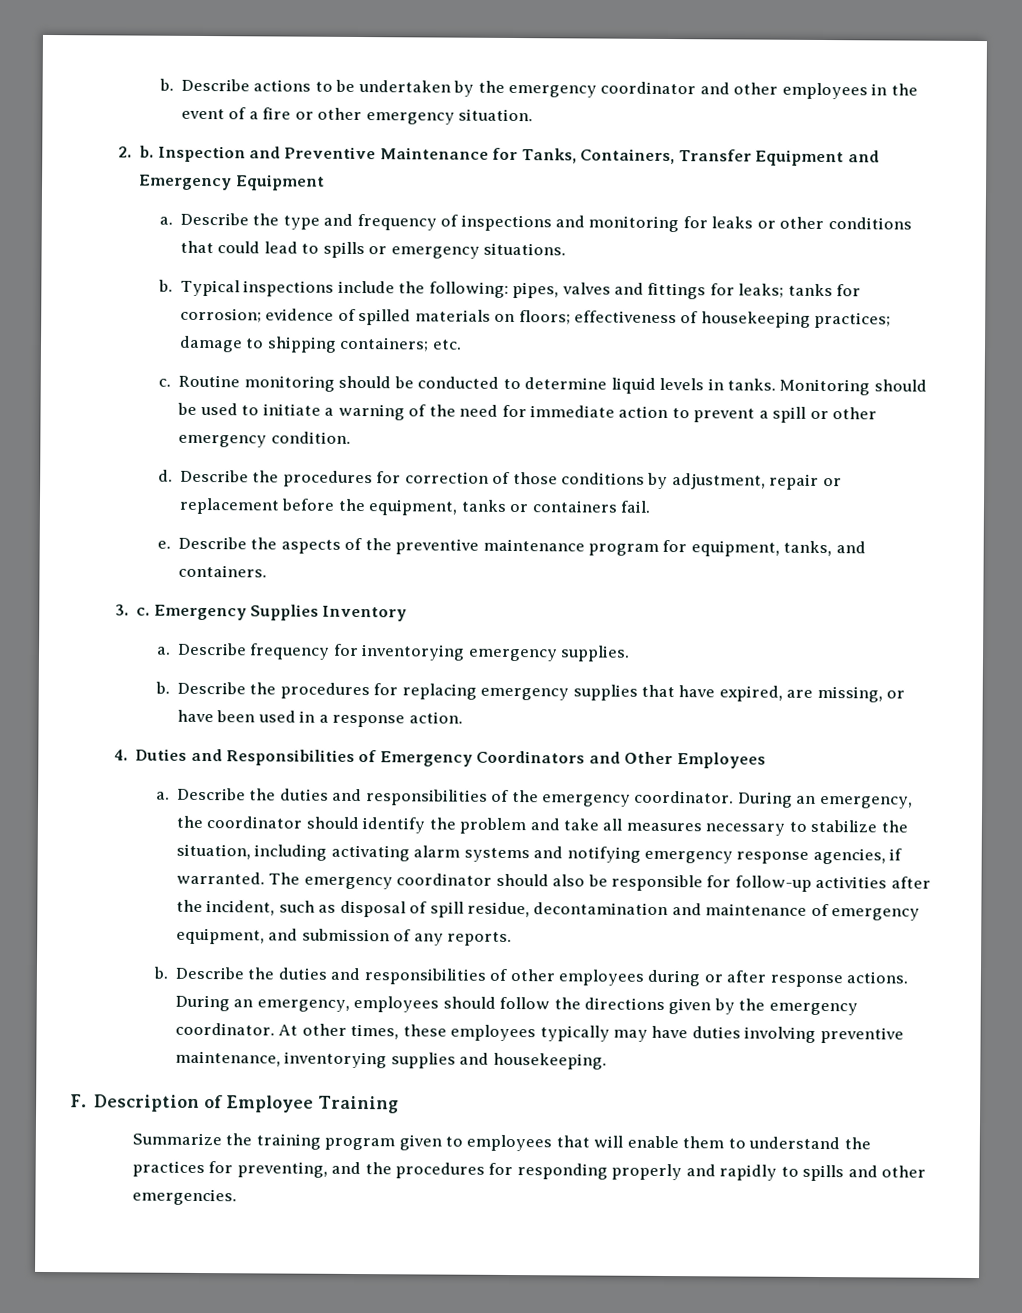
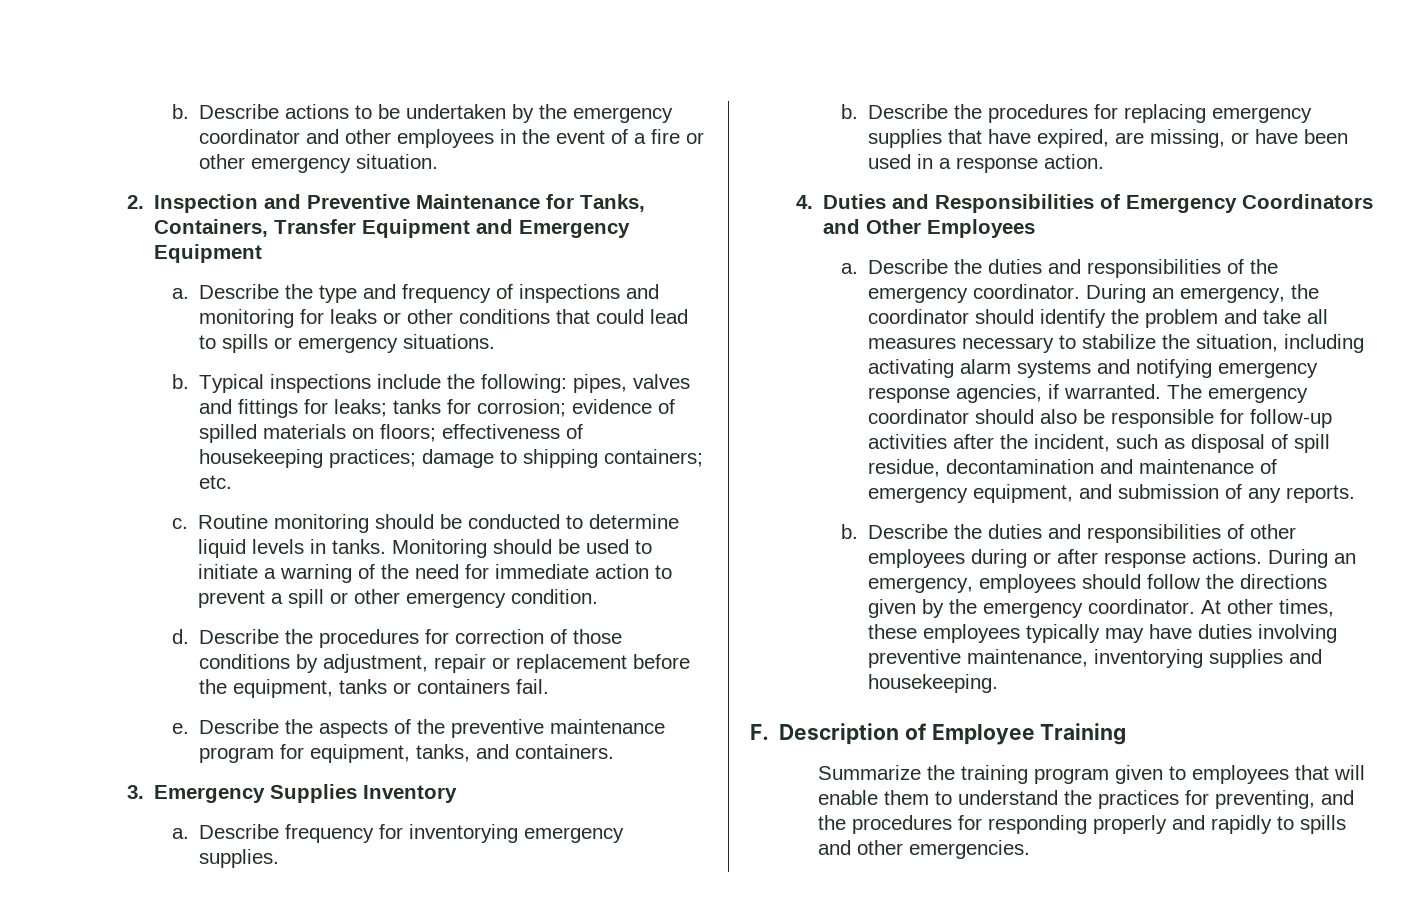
- 2. b. Inspection and Preventive Maintenance for Tanks, Containers, Transfer Equipment and Emergency Equipment
+ 2. Inspection and Preventive Maintenance for Tanks, Containers, Transfer Equipment and Emergency Equipment
- 3. c. Emergency Supplies Inventory
+ 3. Emergency Supplies Inventory

